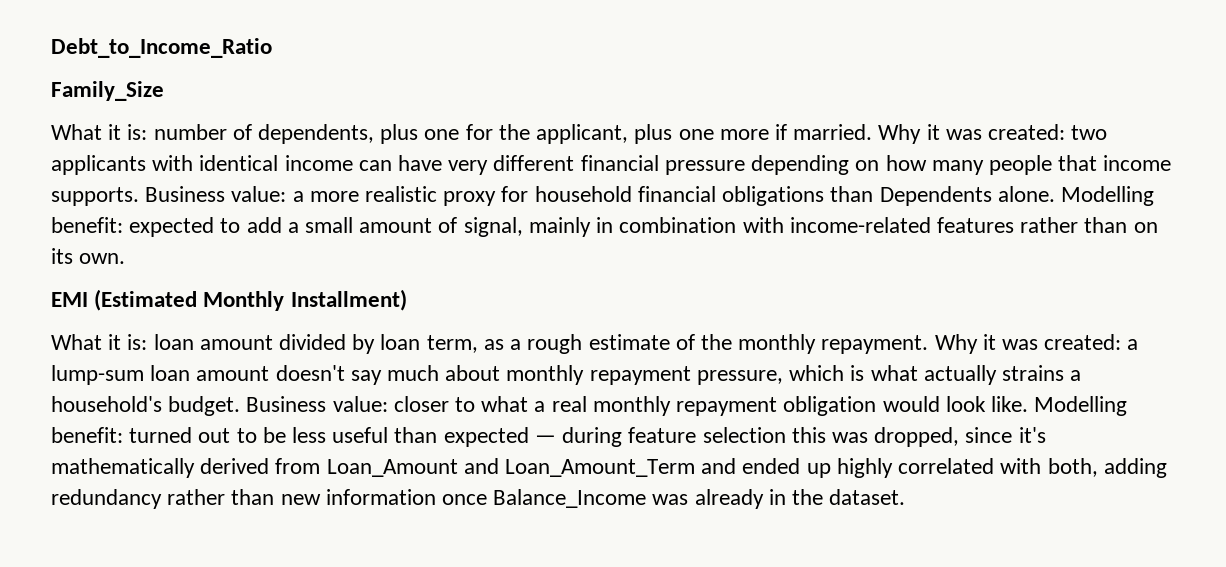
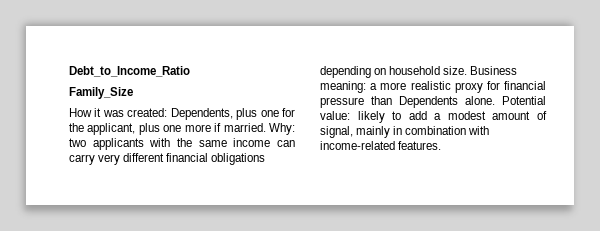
- What it is: number of dependents, plus one for the applicant, plus one more if married.
+ How it was created: Dependents, plus one for the applicant, plus one more if married.
- Why it was created: two applicants with identical income can have very different financial pressure depending on how many people that income supports. Business value: a more realistic proxy for household financial obligations than Dependents alone. Modelling benefit: expected to add a small amount of signal, mainly in combination with income-related features rather than on its own.
- EMI (Estimated Monthly Installment)
- What it is: loan amount divided by loan term, as a rough estimate of the monthly repayment. Why it was created: a lump-sum loan amount doesn't say much about monthly repayment pressure, which is what actually strains a household's budget. Business value: closer to what a real monthly repayment obligation would look like. Modelling benefit: turned out to be less useful than expected — during feature selection this was dropped, since it's mathematically derived from Loan_Amount and Loan_Amount_Term and ended up highly correlated with both, adding redundancy rather than new information once Balance_Income was already in the dataset.
+ Why: two applicants with the same income can carry very different financial obligations depending on household size. Business meaning: a more realistic proxy for financial pressure than Dependents alone. Potential value: likely to add a modest amount of signal, mainly in combination with income-related features.

